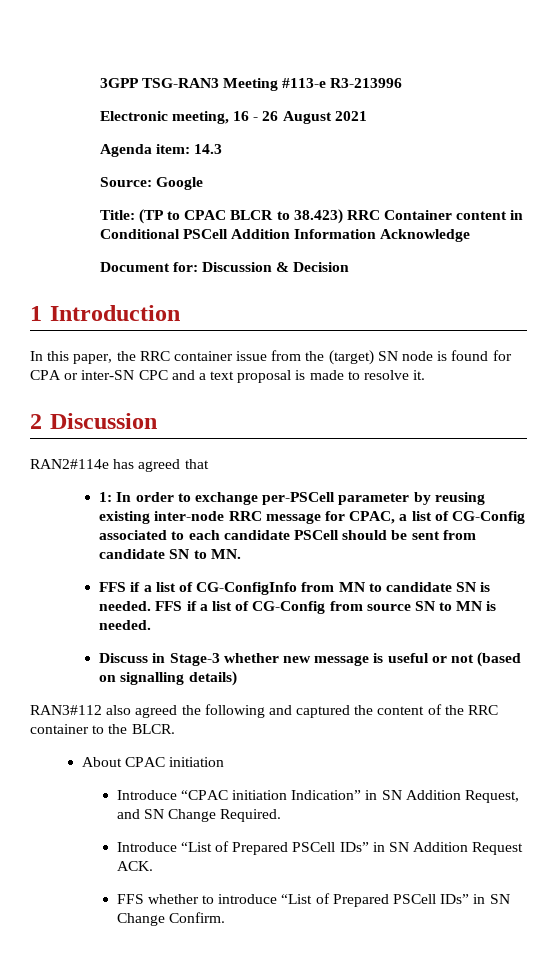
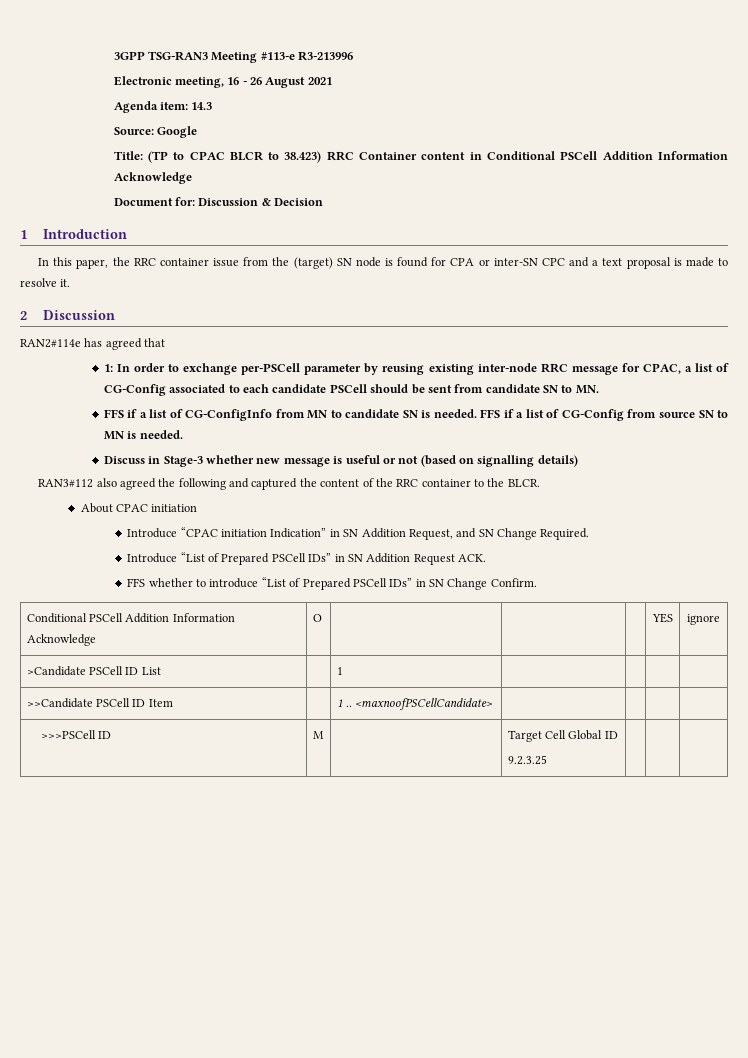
+ Conditional PSCell Addition Information Acknowledge | O | | | | YES | ignore
+ >Candidate PSCell ID List | | 1 | | | |
+ >>Candidate PSCell ID Item | | 1 .. <maxnoofPSCellCandidate> | | | |
+ >>>PSCell ID | M | | Target Cell Global ID
+ 9.2.3.25 | | |

